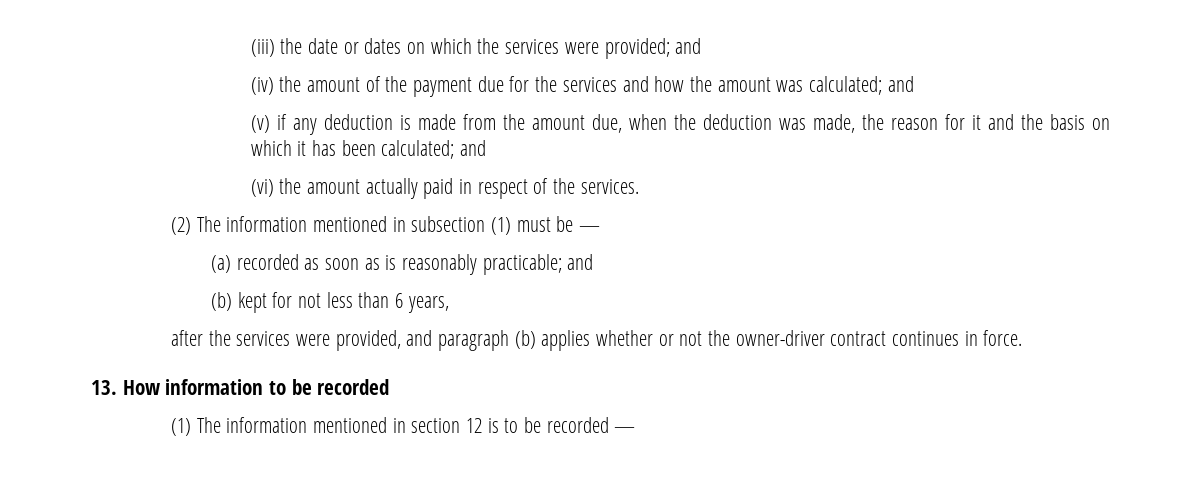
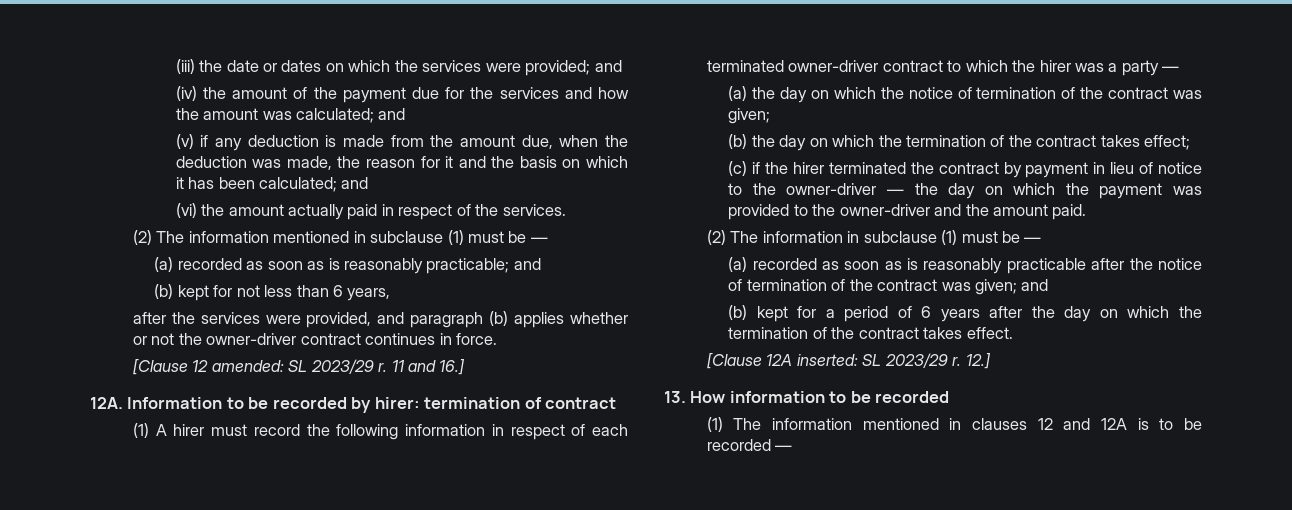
- (2) The information mentioned in subsection (1) must be —
+ (2) The information mentioned in subclause (1) must be —
+ [Clause 12 amended: SL 2023/29 r. 11 and 16.]
+ 12A. Information to be recorded by hirer: termination of contract
+ (1) A hirer must record the following information in respect of each terminated owner-driver contract to which the hirer was a party —
+ (a) the day on which the notice of termination of the contract was given;
+ (b) the day on which the termination of the contract takes effect;
+ (c) if the hirer terminated the contract by payment in lieu of notice to the owner-driver — the day on which the payment was provided to the owner-driver and the amount paid.
+ (2) The information in subclause (1) must be —
+ (a) recorded as soon as is reasonably practicable after the notice of termination of the contract was given; and
+ (b) kept for a period of 6 years after the day on which the termination of the contract takes effect.
+ [Clause 12A inserted: SL 2023/29 r. 12.]
- (1) The information mentioned in section 12 is to be recorded —
+ (1) The information mentioned in clauses 12 and 12A is to be recorded —

